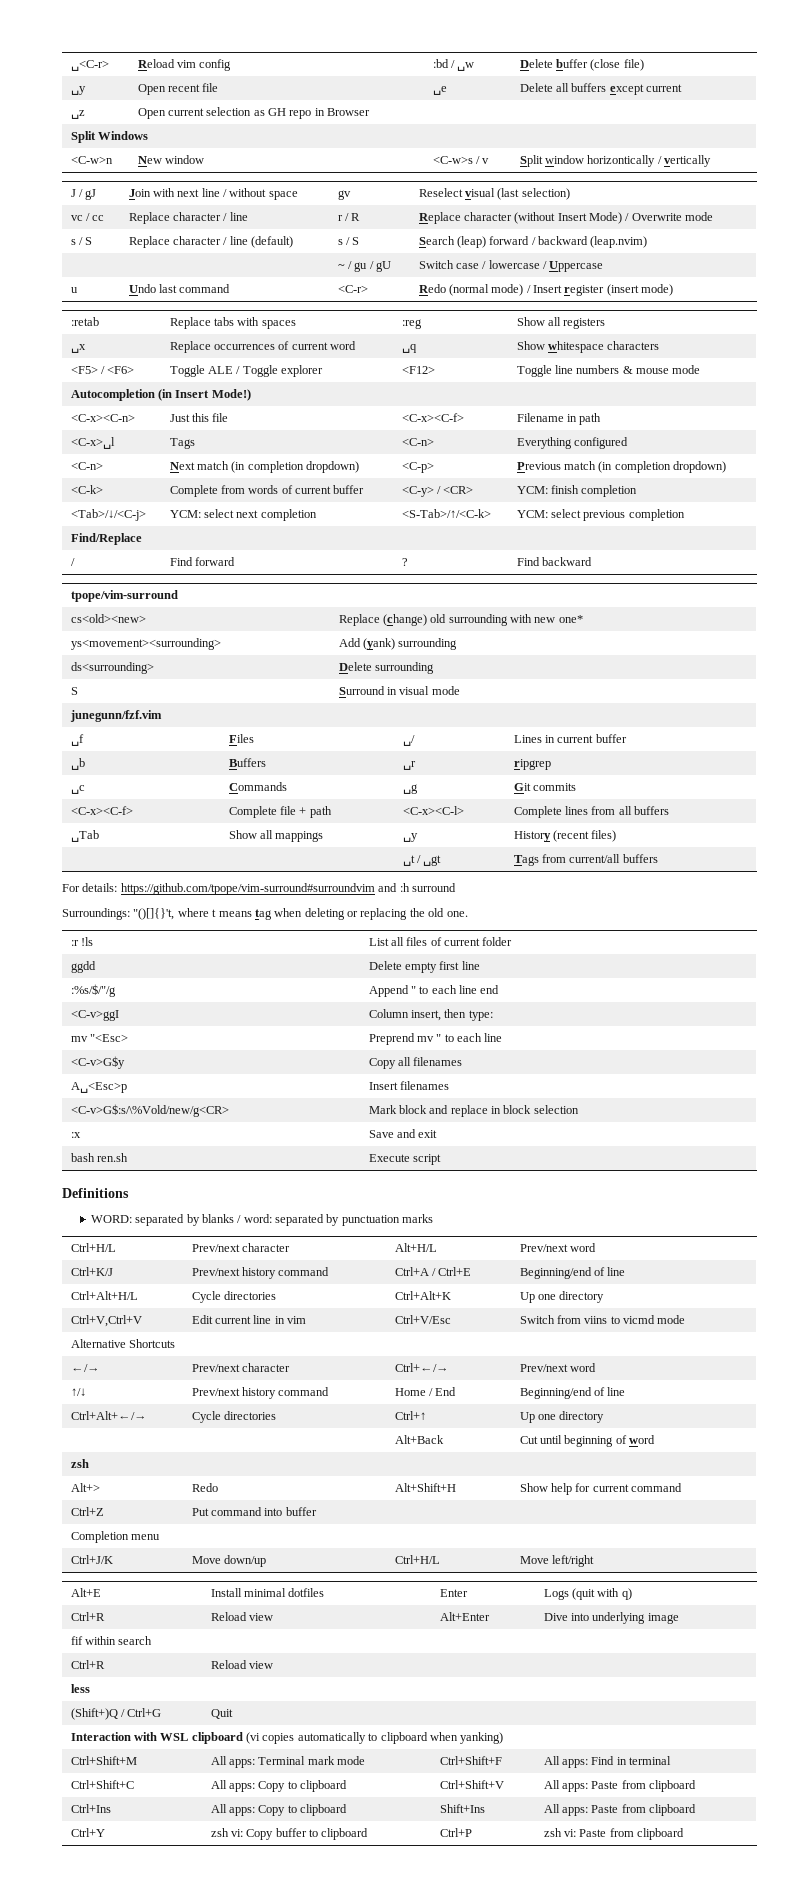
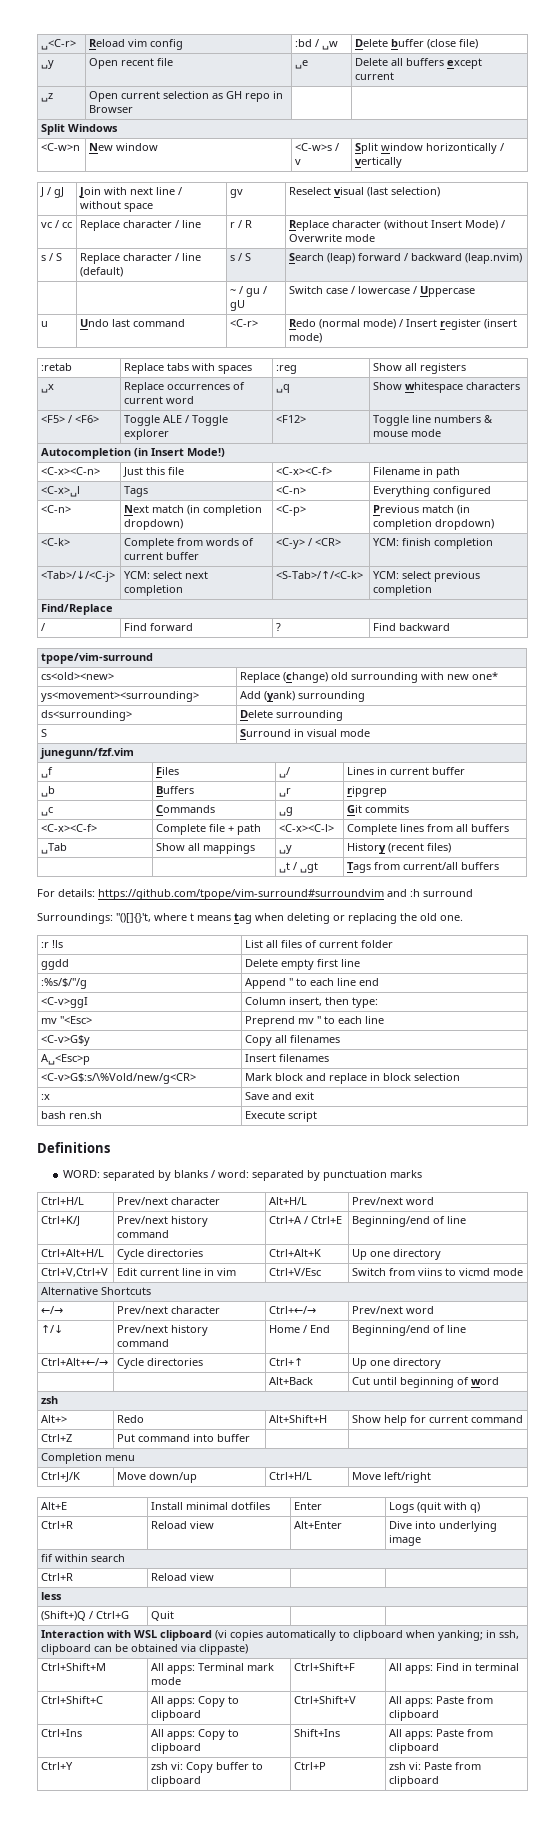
- Interaction with WSL clipboard (vi copies automatically to clipboard when yanking)
+ Interaction with WSL clipboard (vi copies automatically to clipboard when yanking; in ssh, clipboard can be obtained via clippaste)

